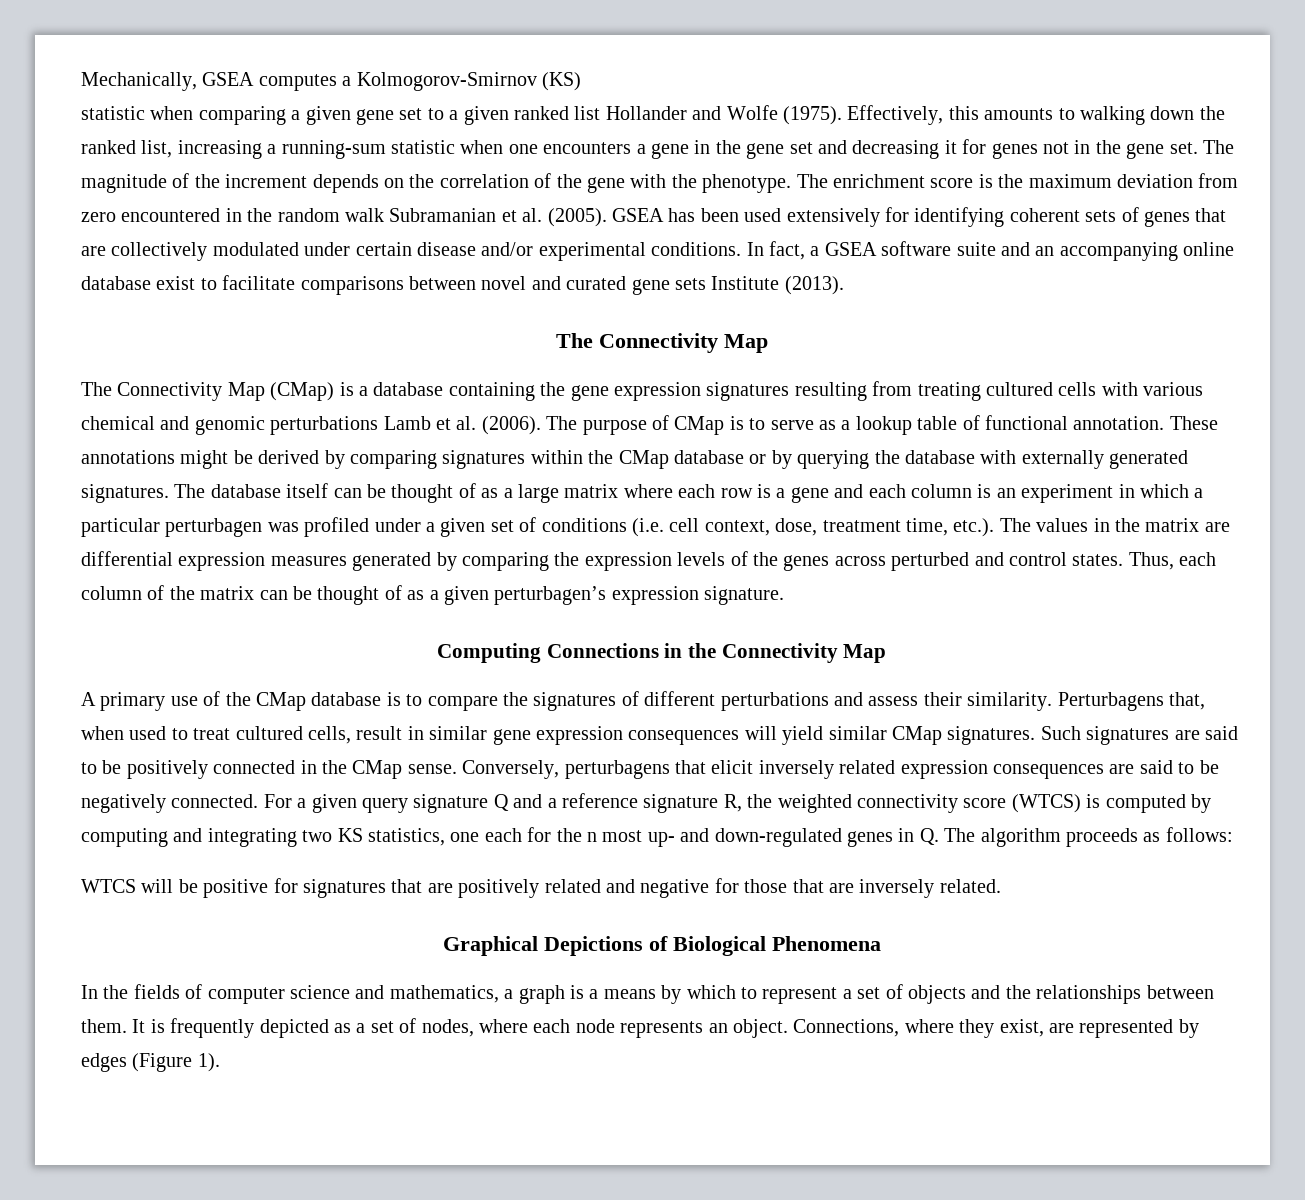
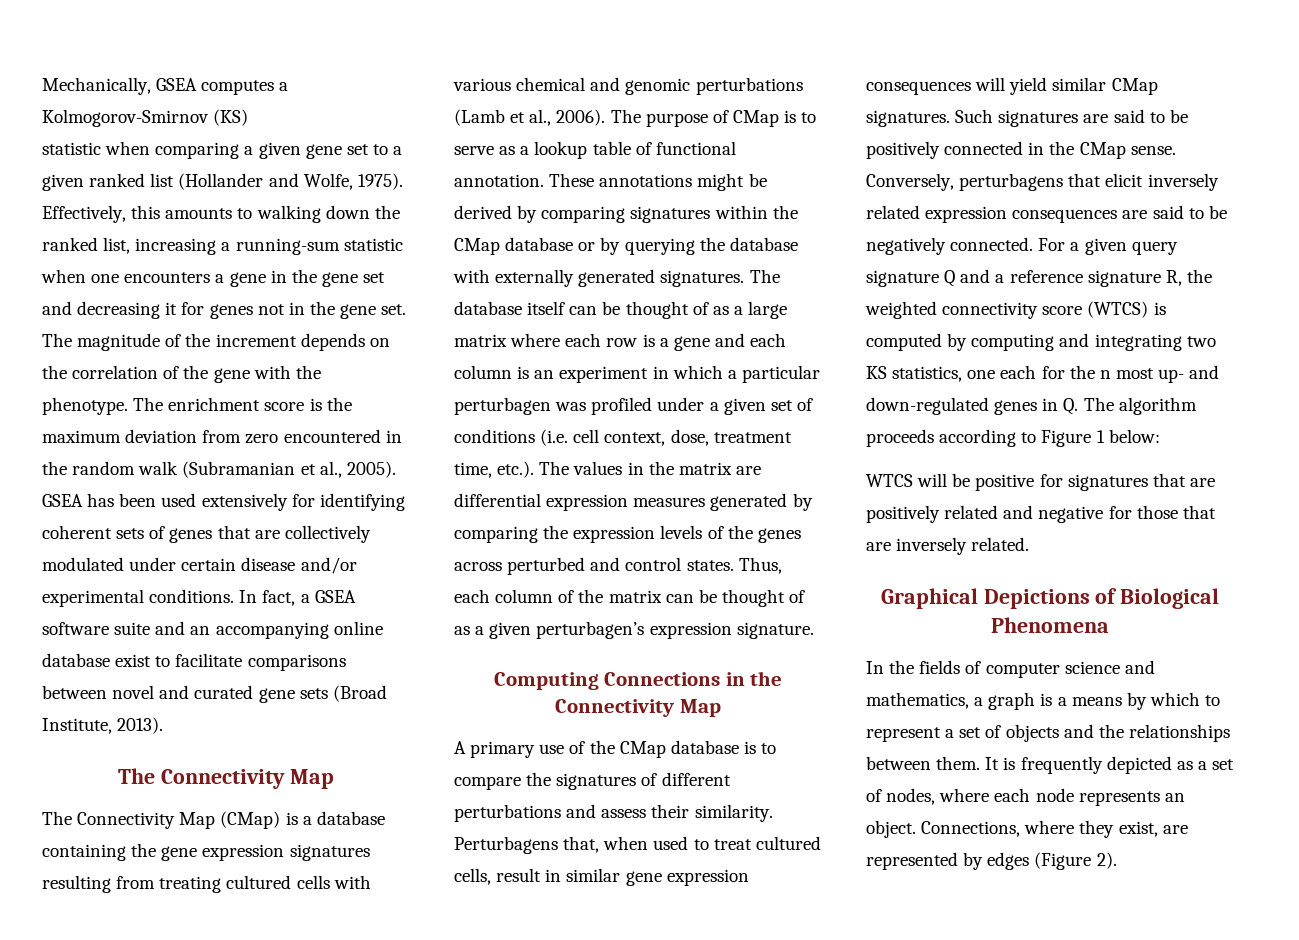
- statistic when comparing a given gene set to a given ranked list Hollander and Wolfe (1975).
+ statistic when comparing a given gene set to a given ranked list (Hollander and Wolfe, 1975).
- The enrichment score is the maximum deviation from zero encountered in the random walk Subramanian et al. (2005).
+ The enrichment score is the maximum deviation from zero encountered in the random walk (Subramanian et al., 2005).
- In fact, a GSEA software suite and an accompanying online database exist to facilitate comparisons between novel and curated gene sets Institute (2013).
+ In fact, a GSEA software suite and an accompanying online database exist to facilitate comparisons between novel and curated gene sets (Broad Institute, 2013).
- The Connectivity Map (CMap) is a database containing the gene expression signatures resulting from treating cultured cells with various chemical and genomic perturbations Lamb et al. (2006).
+ The Connectivity Map (CMap) is a database containing the gene expression signatures resulting from treating cultured cells with various chemical and genomic perturbations (Lamb et al., 2006).
- For a given query signature Q and a reference signature R, the weighted connectivity score (WTCS) is computed by computing and integrating two KS statistics, one each for the n most up- and down-regulated genes in Q. The algorithm proceeds as follows:
+ For a given query signature Q and a reference signature R, the weighted connectivity score (WTCS) is computed by computing and integrating two KS statistics, one each for the n most up- and down-regulated genes in Q. The algorithm proceeds according to Figure 1 below:
- Connections, where they exist, are represented by edges (Figure 1).
+ Connections, where they exist, are represented by edges (Figure 2).

